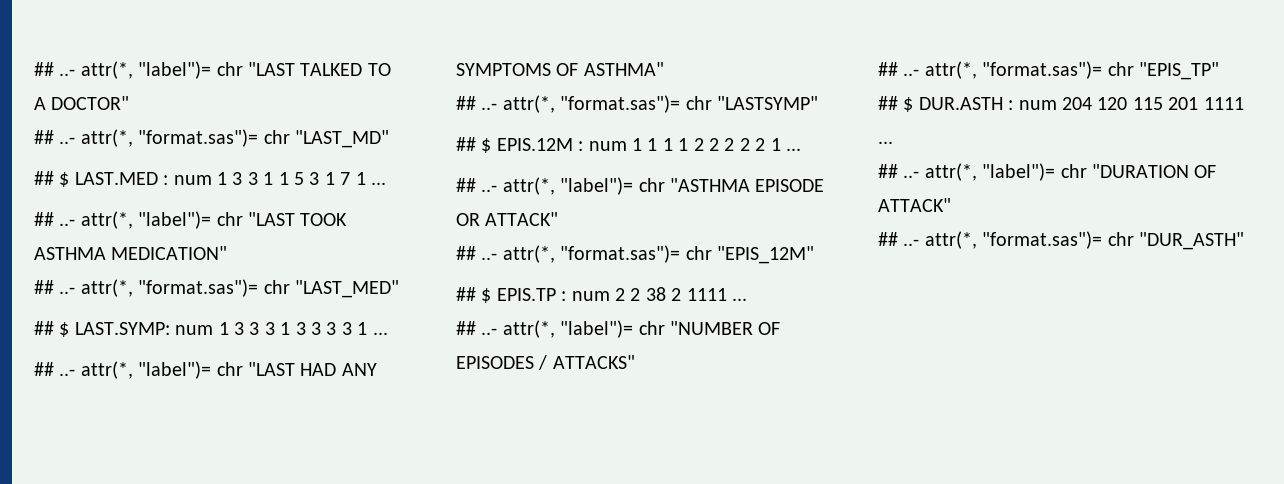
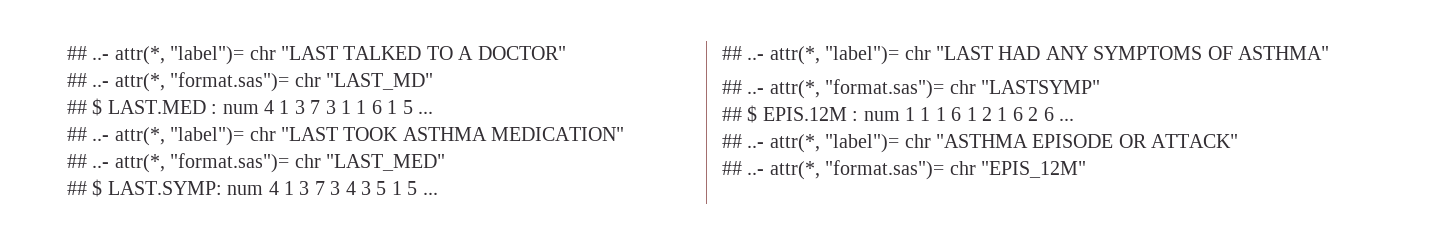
- ## $ LAST.MED : num 1 3 3 1 1 5 3 1 7 1 ...
+ ## $ LAST.MED : num 4 1 3 7 3 1 1 6 1 5 ...
- ## $ LAST.SYMP: num 1 3 3 3 1 3 3 3 3 1 ...
+ ## $ LAST.SYMP: num 4 1 3 7 3 4 3 5 1 5 ...
- ## $ EPIS.12M : num 1 1 1 1 2 2 2 2 2 1 ...
+ ## $ EPIS.12M : num 1 1 1 6 1 2 1 6 2 6 ...
- ## $ EPIS.TP : num 2 2 38 2 1111 ...
- ## ..- attr(*, "label")= chr "NUMBER OF EPISODES / ATTACKS"
- ## ..- attr(*, "format.sas")= chr "EPIS_TP"
- ## $ DUR.ASTH : num 204 120 115 201 1111 ...
- ## ..- attr(*, "label")= chr "DURATION OF ATTACK"
- ## ..- attr(*, "format.sas")= chr "DUR_ASTH"

